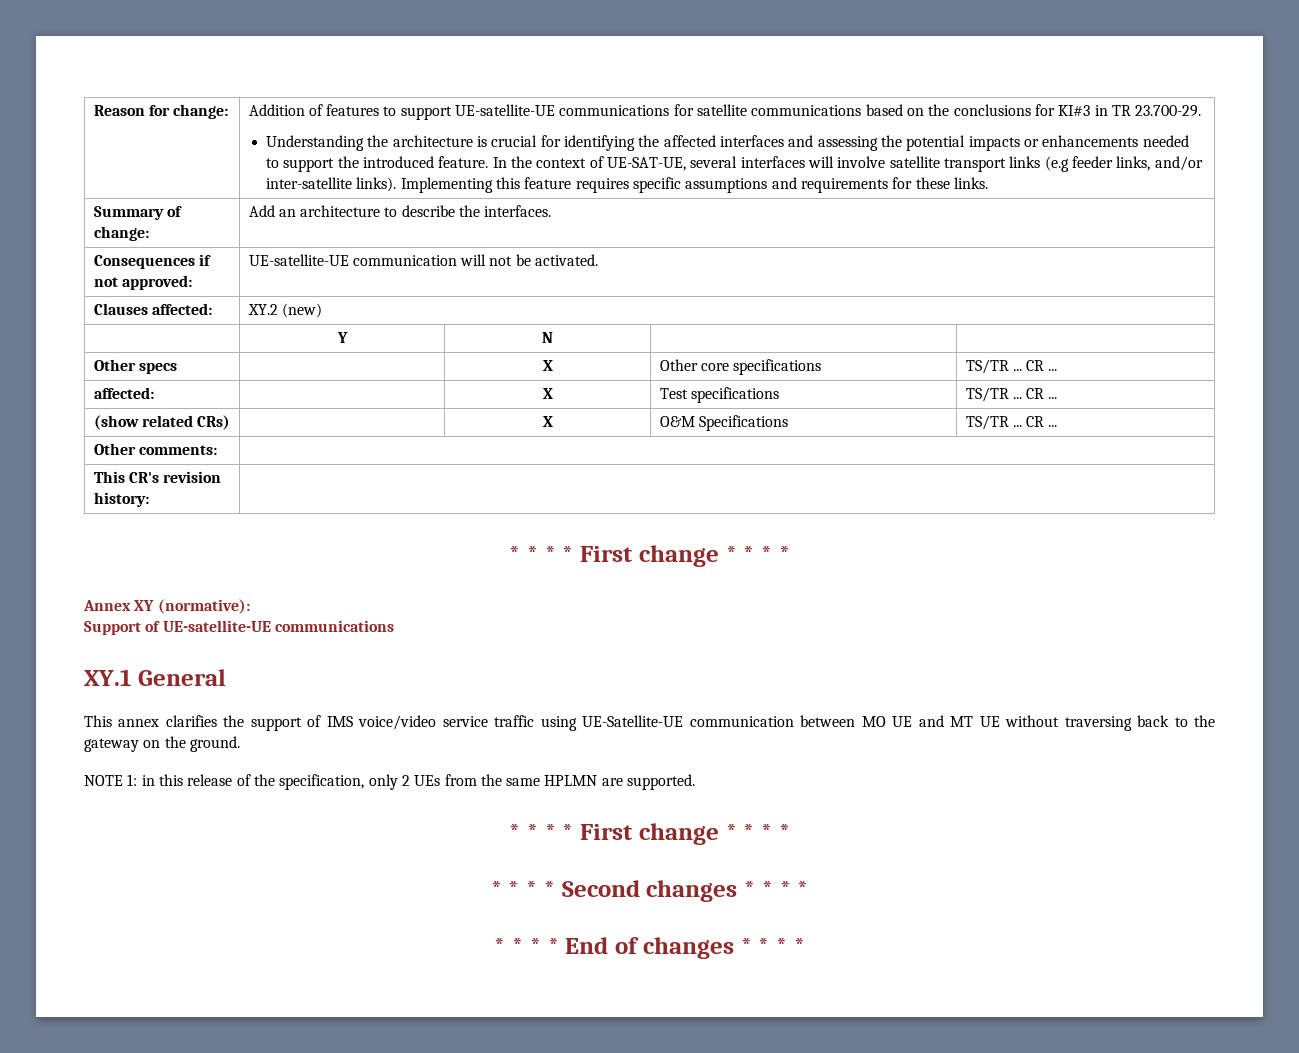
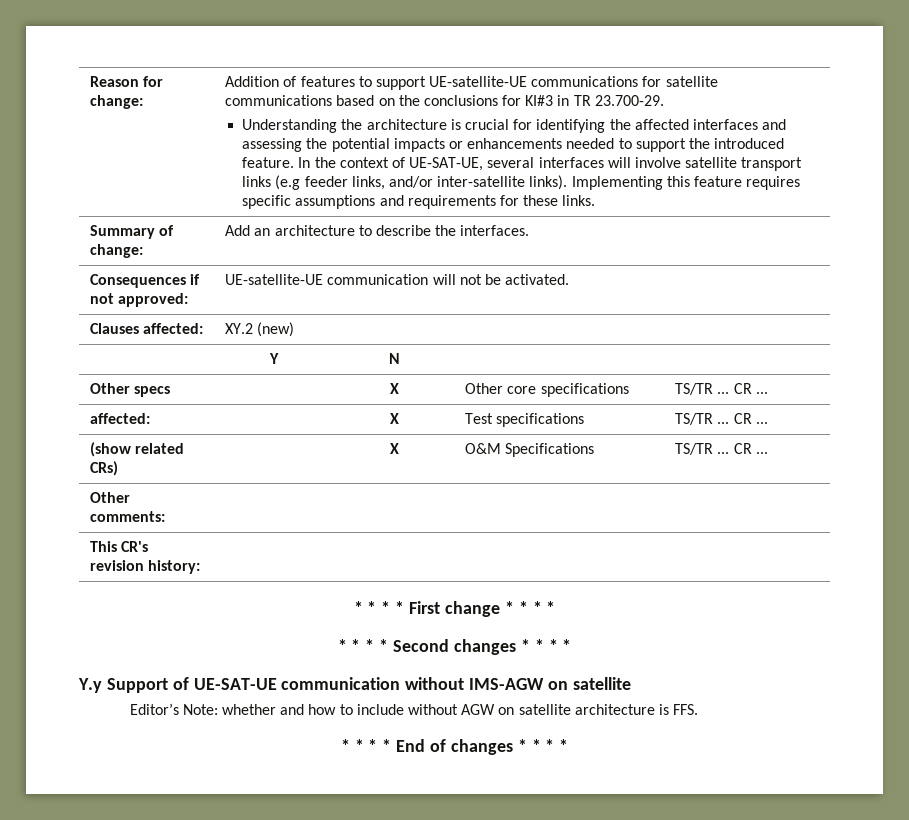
- Annex XY (normative):
- Support of UE-satellite-UE communications
- XY.1 General
- This annex clarifies the support of IMS voice/video service traffic using UE-Satellite-UE communication between MO UE and MT UE without traversing back to the gateway on the ground.
- NOTE 1: in this release of the specification, only 2 UEs from the same HPLMN are supported.
- * * * * First change * * * *
+ Y.y Support of UE-SAT-UE communication without IMS-AGW on satellite
+ Editor’s Note: whether and how to include without AGW on satellite architecture is FFS.

